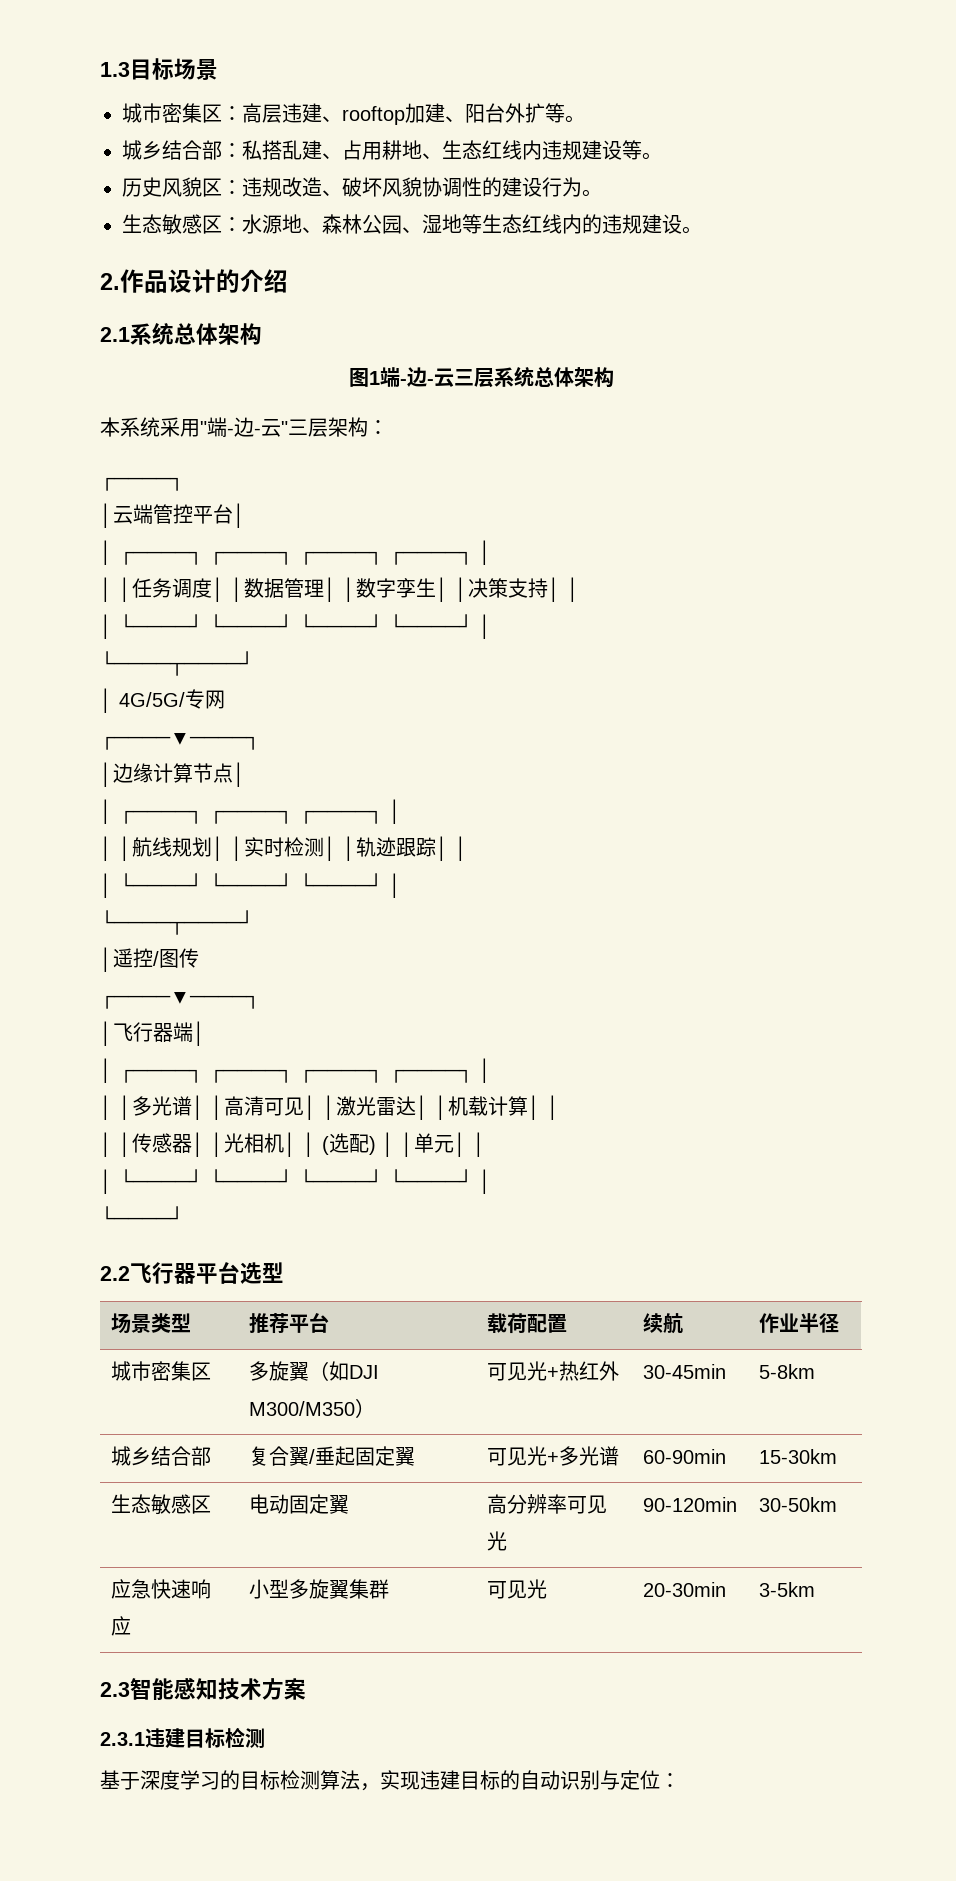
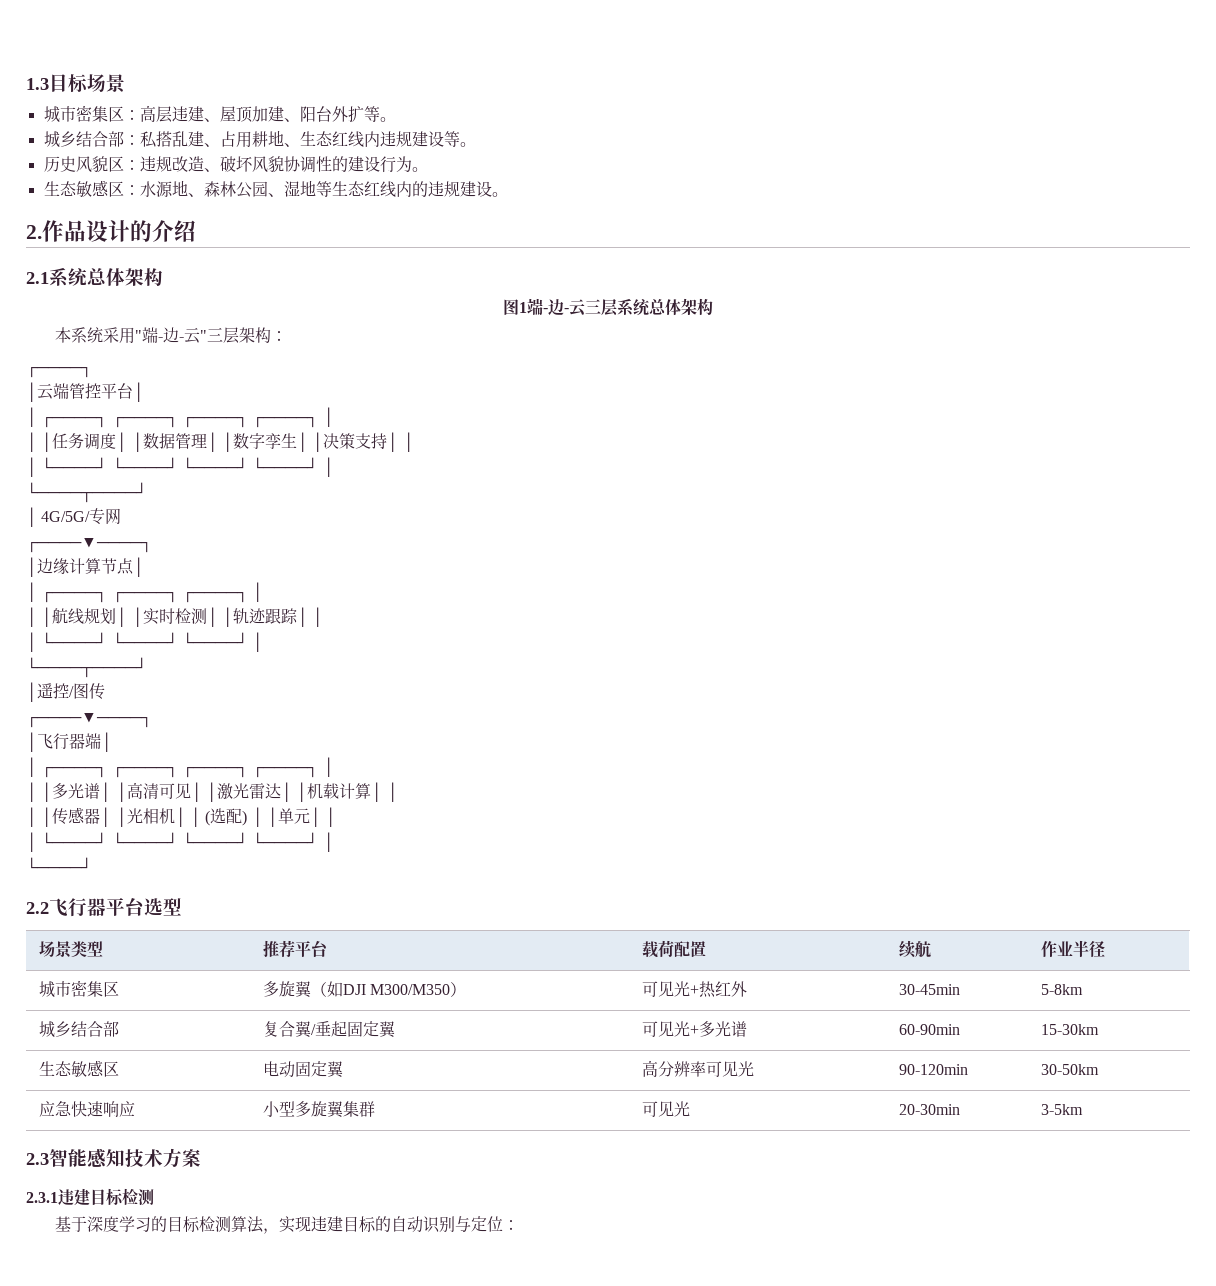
- 城市密集区：高层违建、rooftop加建、阳台外扩等。
+ 城市密集区：高层违建、屋顶加建、阳台外扩等。

